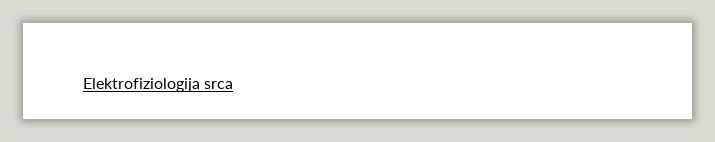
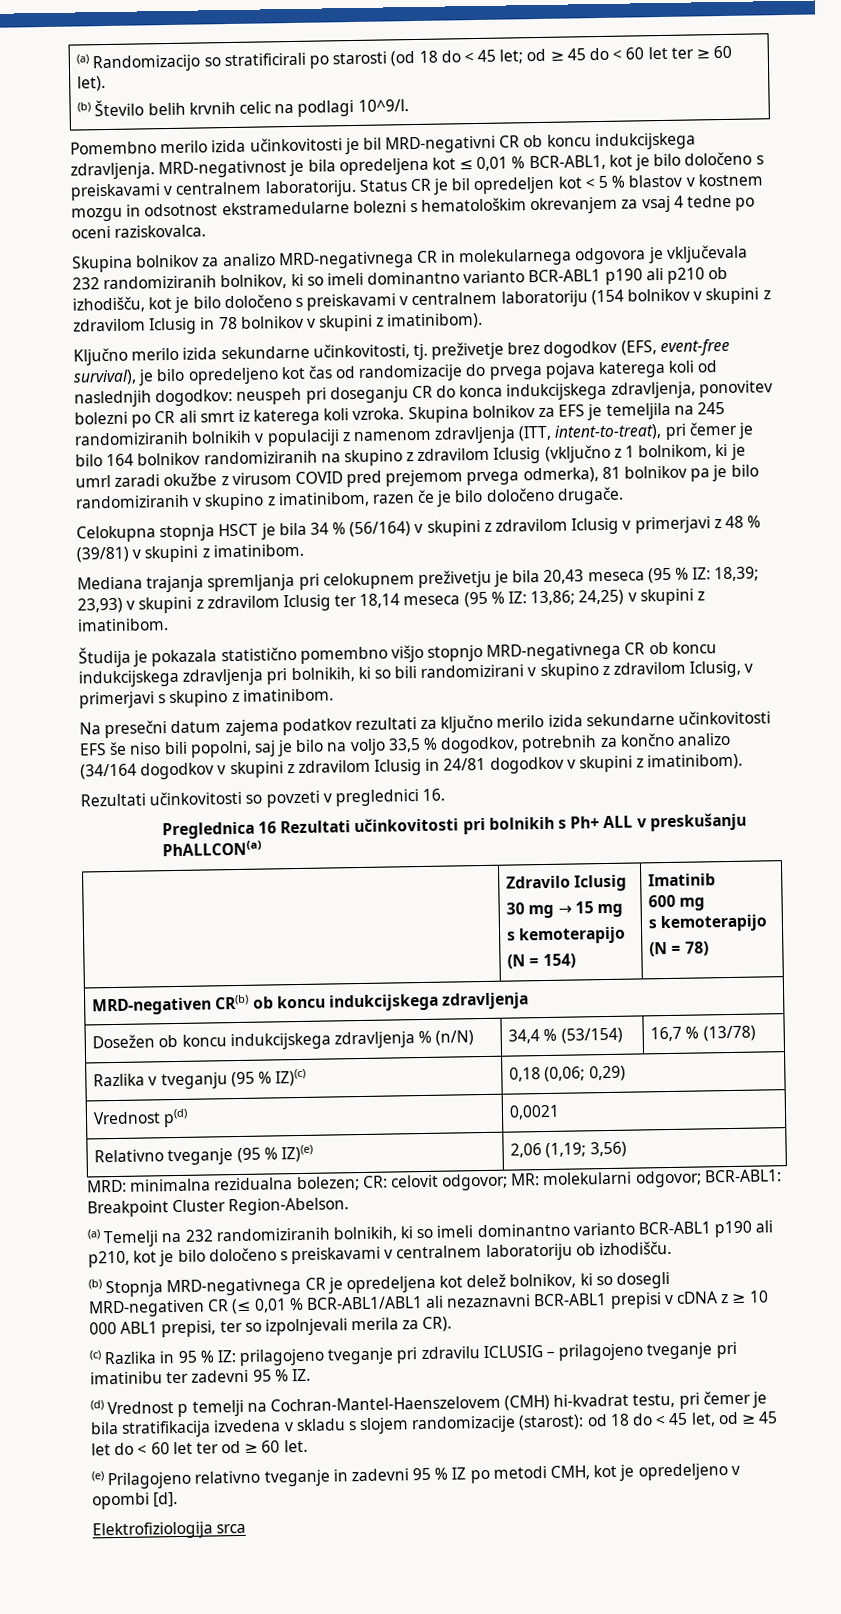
+ (a) Randomizacijo so stratificirali po starosti (od 18 do < 45 let; od ≥ 45 do < 60 let ter ≥ 60 let).
+ (b) Število belih krvnih celic na podlagi 10^9/l.
+ Pomembno merilo izida učinkovitosti je bil MRD-negativni CR ob koncu indukcijskega zdravljenja. MRD-negativnost je bila opredeljena kot ≤ 0,01 % BCR-ABL1, kot je bilo določeno s preiskavami v centralnem laboratoriju. Status CR je bil opredeljen kot < 5 % blastov v kostnem mozgu in odsotnost ekstramedularne bolezni s hematološkim okrevanjem za vsaj 4 tedne po oceni raziskovalca.
+ Skupina bolnikov za analizo MRD-negativnega CR in molekularnega odgovora je vključevala 232 randomiziranih bolnikov, ki so imeli dominantno varianto BCR-ABL1 p190 ali p210 ob izhodišču, kot je bilo določeno s preiskavami v centralnem laboratoriju (154 bolnikov v skupini z zdravilom Iclusig in 78 bolnikov v skupini z imatinibom).
+ Ključno merilo izida sekundarne učinkovitosti, tj. preživetje brez dogodkov (EFS, event-free survival), je bilo opredeljeno kot čas od randomizacije do prvega pojava katerega koli od naslednjih dogodkov: neuspeh pri doseganju CR do konca indukcijskega zdravljenja, ponovitev bolezni po CR ali smrt iz katerega koli vzroka. Skupina bolnikov za EFS je temeljila na 245 randomiziranih bolnikih v populaciji z namenom zdravljenja (ITT, intent-to-treat), pri čemer je bilo 164 bolnikov randomiziranih na skupino z zdravilom Iclusig (vključno z 1 bolnikom, ki je umrl zaradi okužbe z virusom COVID pred prejemom prvega odmerka), 81 bolnikov pa je bilo randomiziranih v skupino z imatinibom, razen če je bilo določeno drugače.
+ Celokupna stopnja HSCT je bila 34 % (56/164) v skupini z zdravilom Iclusig v primerjavi z 48 % (39/81) v skupini z imatinibom.
+ Mediana trajanja spremljanja pri celokupnem preživetju je bila 20,43 meseca (95 % IZ: 18,39; 23,93) v skupini z zdravilom Iclusig ter 18,14 meseca (95 % IZ: 13,86; 24,25) v skupini z imatinibom.
+ Študija je pokazala statistično pomembno višjo stopnjo MRD-negativnega CR ob koncu indukcijskega zdravljenja pri bolnikih, ki so bili randomizirani v skupino z zdravilom Iclusig, v primerjavi s skupino z imatinibom.
+ Na presečni datum zajema podatkov rezultati za ključno merilo izida sekundarne učinkovitosti EFS še niso bili popolni, saj je bilo na voljo 33,5 % dogodkov, potrebnih za končno analizo (34/164 dogodkov v skupini z zdravilom Iclusig in 24/81 dogodkov v skupini z imatinibom).
+ Rezultati učinkovitosti so povzeti v preglednici 16.
+ Preglednica 16 Rezultati učinkovitosti pri bolnikih s Ph+ ALL v preskušanju PhALLCON(a)
+ | Zdravilo Iclusig
+ 30 mg → 15 mg
+ s kemoterapijo
+ (N = 154) | Imatinib
+ 600 mg
+ s kemoterapijo
+ (N = 78)
+ MRD-negativen CR(b) ob koncu indukcijskega zdravljenja
+ Dosežen ob koncu indukcijskega zdravljenja % (n/N) | 34,4 % (53/154) | 16,7 % (13/78)
+ Razlika v tveganju (95 % IZ)(c) | 0,18 (0,06; 0,29)
+ Vrednost p(d) | 0,0021
+ Relativno tveganje (95 % IZ)(e) | 2,06 (1,19; 3,56)
+ MRD: minimalna rezidualna bolezen; CR: celovit odgovor; MR: molekularni odgovor; BCR-ABL1: Breakpoint Cluster Region-Abelson.
+ (a) Temelji na 232 randomiziranih bolnikih, ki so imeli dominantno varianto BCR-ABL1 p190 ali p210, kot je bilo določeno s preiskavami v centralnem laboratoriju ob izhodišču.
+ (b) Stopnja MRD-negativnega CR je opredeljena kot delež bolnikov, ki so dosegli MRD-negativen CR (≤ 0,01 % BCR-ABL1/ABL1 ali nezaznavni BCR-ABL1 prepisi v cDNA z ≥ 10 000 ABL1 prepisi, ter so izpolnjevali merila za CR).
+ (c) Razlika in 95 % IZ: prilagojeno tveganje pri zdravilu ICLUSIG – prilagojeno tveganje pri imatinibu ter zadevni 95 % IZ.
+ (d) Vrednost p temelji na Cochran-Mantel-Haenszelovem (CMH) hi-kvadrat testu, pri čemer je bila stratifikacija izvedena v skladu s slojem randomizacije (starost): od 18 do < 45 let, od ≥ 45 let do < 60 let ter od ≥ 60 let.
+ (e) Prilagojeno relativno tveganje in zadevni 95 % IZ po metodi CMH, kot je opredeljeno v opombi [d].

